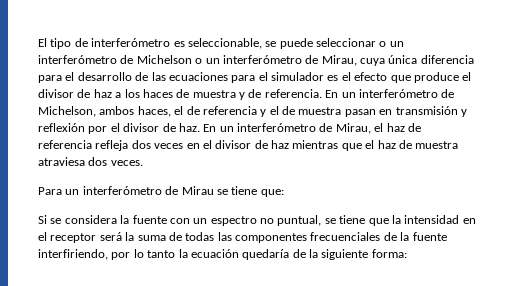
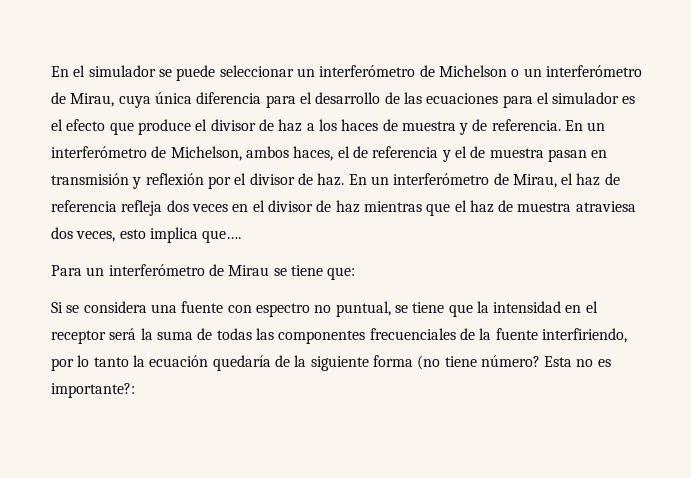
- El tipo de interferómetro es seleccionable, se puede seleccionar o un interferómetro de Michelson o un interferómetro de Mirau, cuya única diferencia para el desarrollo de las ecuaciones para el simulador es el efecto que produce el divisor de haz a los haces de muestra y de referencia.
+ En el simulador se puede seleccionar un interferómetro de Michelson o un interferómetro de Mirau, cuya única diferencia para el desarrollo de las ecuaciones para el simulador es el efecto que produce el divisor de haz a los haces de muestra y de referencia.
- En un interferómetro de Mirau, el haz de referencia refleja dos veces en el divisor de haz mientras que el haz de muestra atraviesa dos veces.
+ En un interferómetro de Mirau, el haz de referencia refleja dos veces en el divisor de haz mientras que el haz de muestra atraviesa dos veces, esto implica que….
- Si se considera la fuente con un espectro no puntual, se tiene que la intensidad en el receptor será la suma de todas las componentes frecuenciales de la fuente interfiriendo, por lo tanto la ecuación quedaría de la siguiente forma:
+ Si se considera una fuente con espectro no puntual, se tiene que la intensidad en el receptor será la suma de todas las componentes frecuenciales de la fuente interfiriendo, por lo tanto la ecuación quedaría de la siguiente forma (no tiene número? Esta no es importante?:

